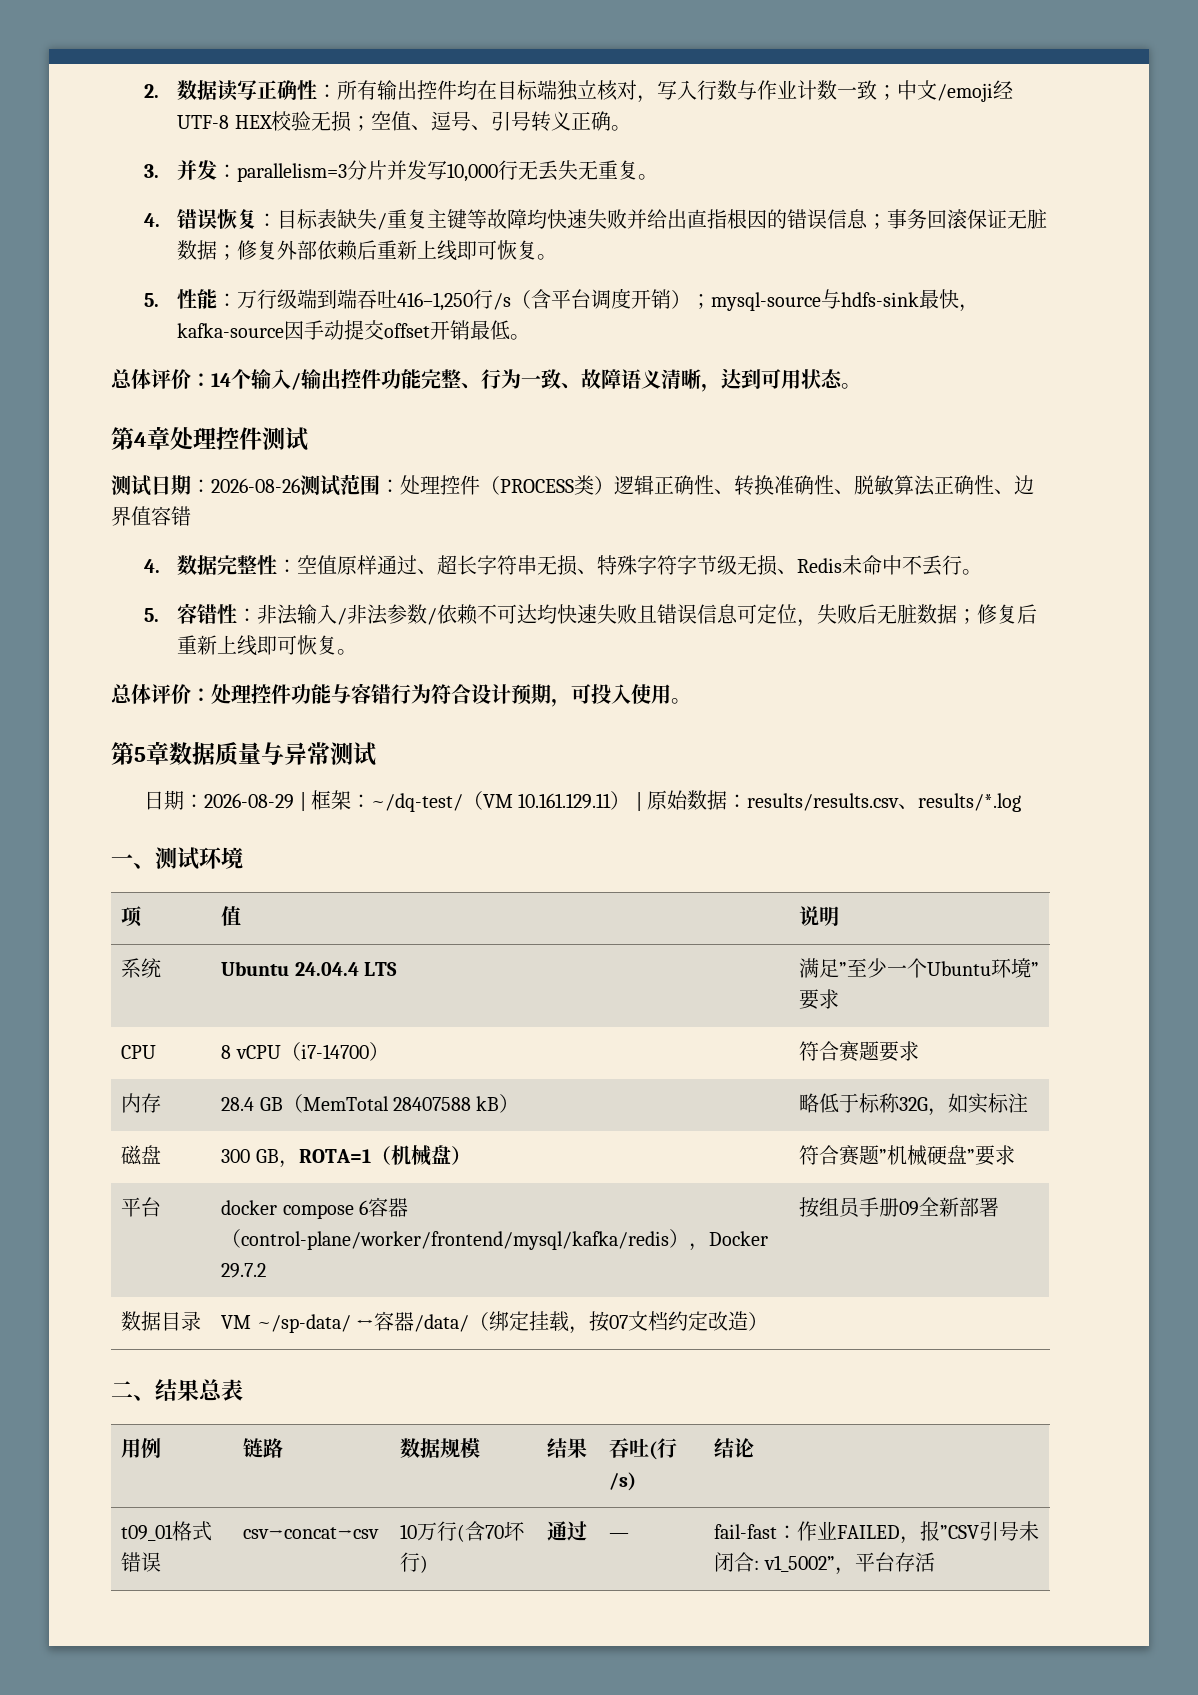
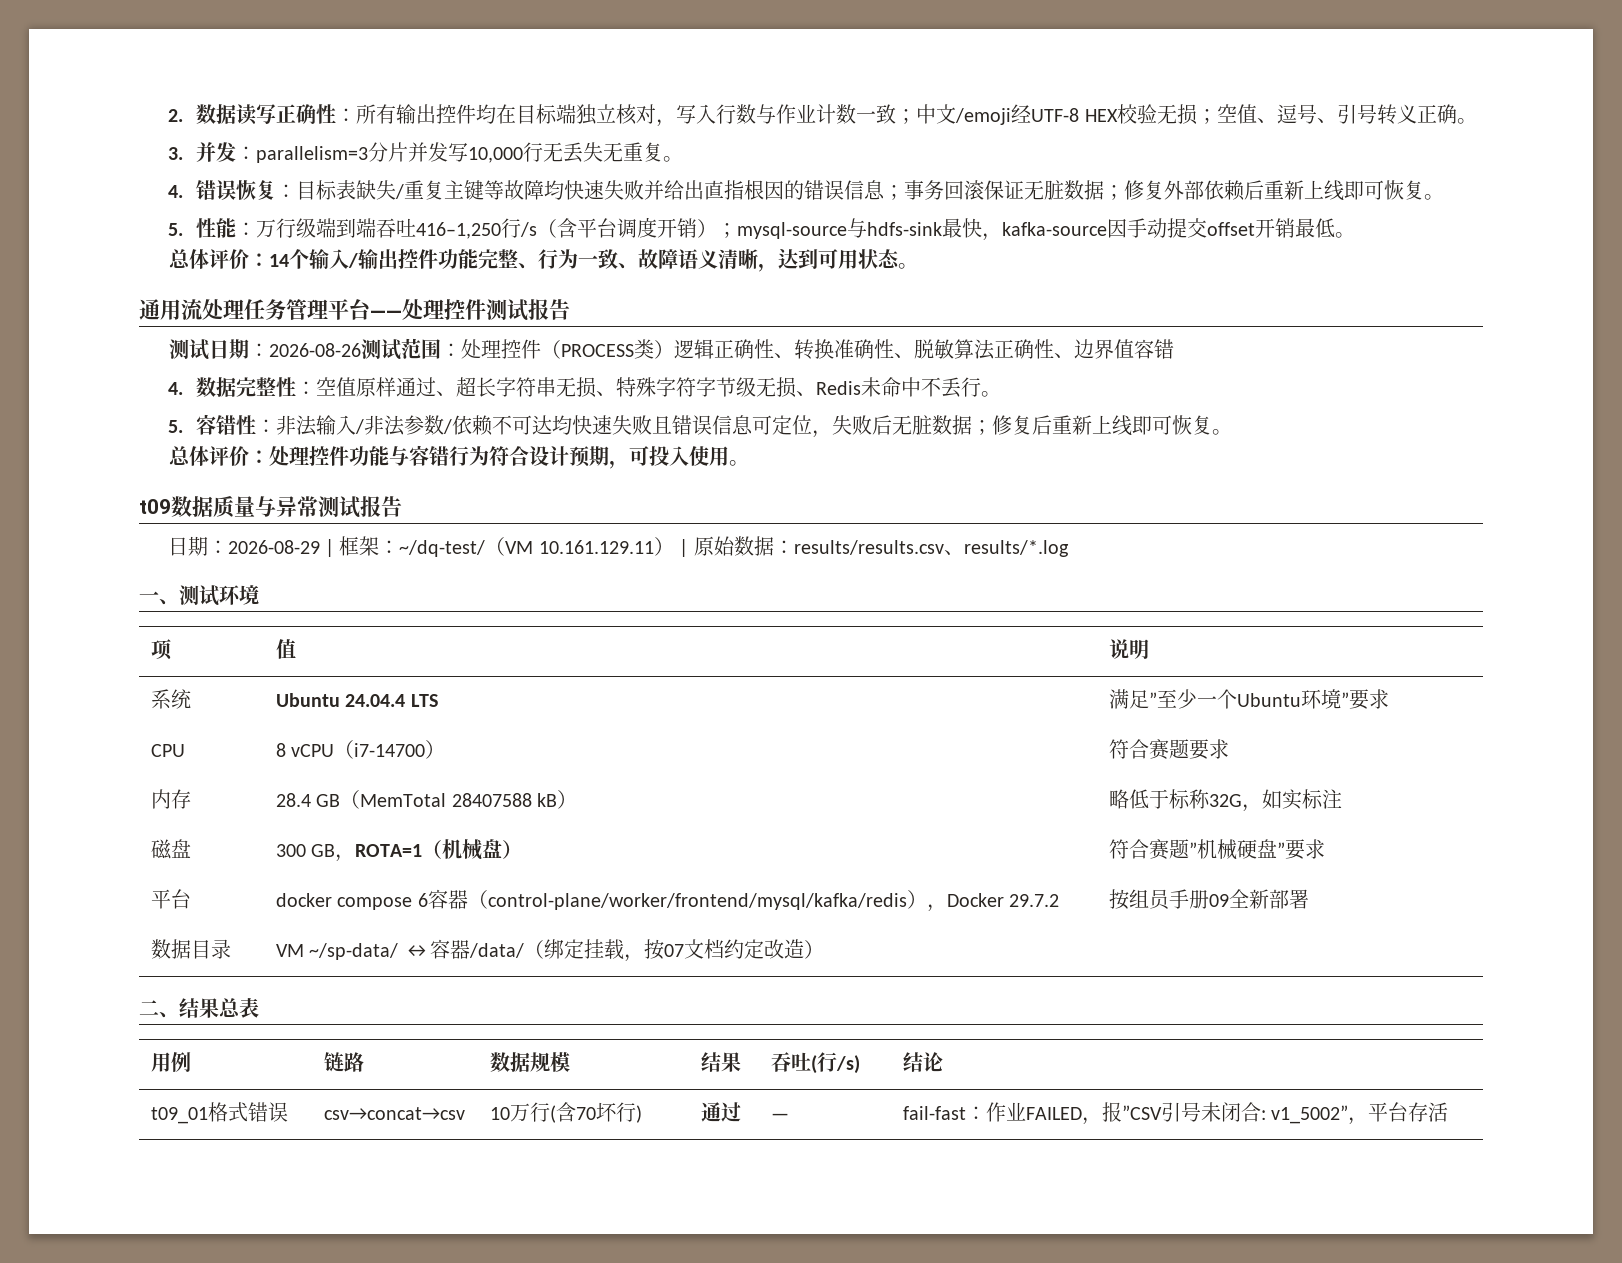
- 第4章处理控件测试
+ 通用流处理任务管理平台——处理控件测试报告
- 第5章数据质量与异常测试
+ t09数据质量与异常测试报告

